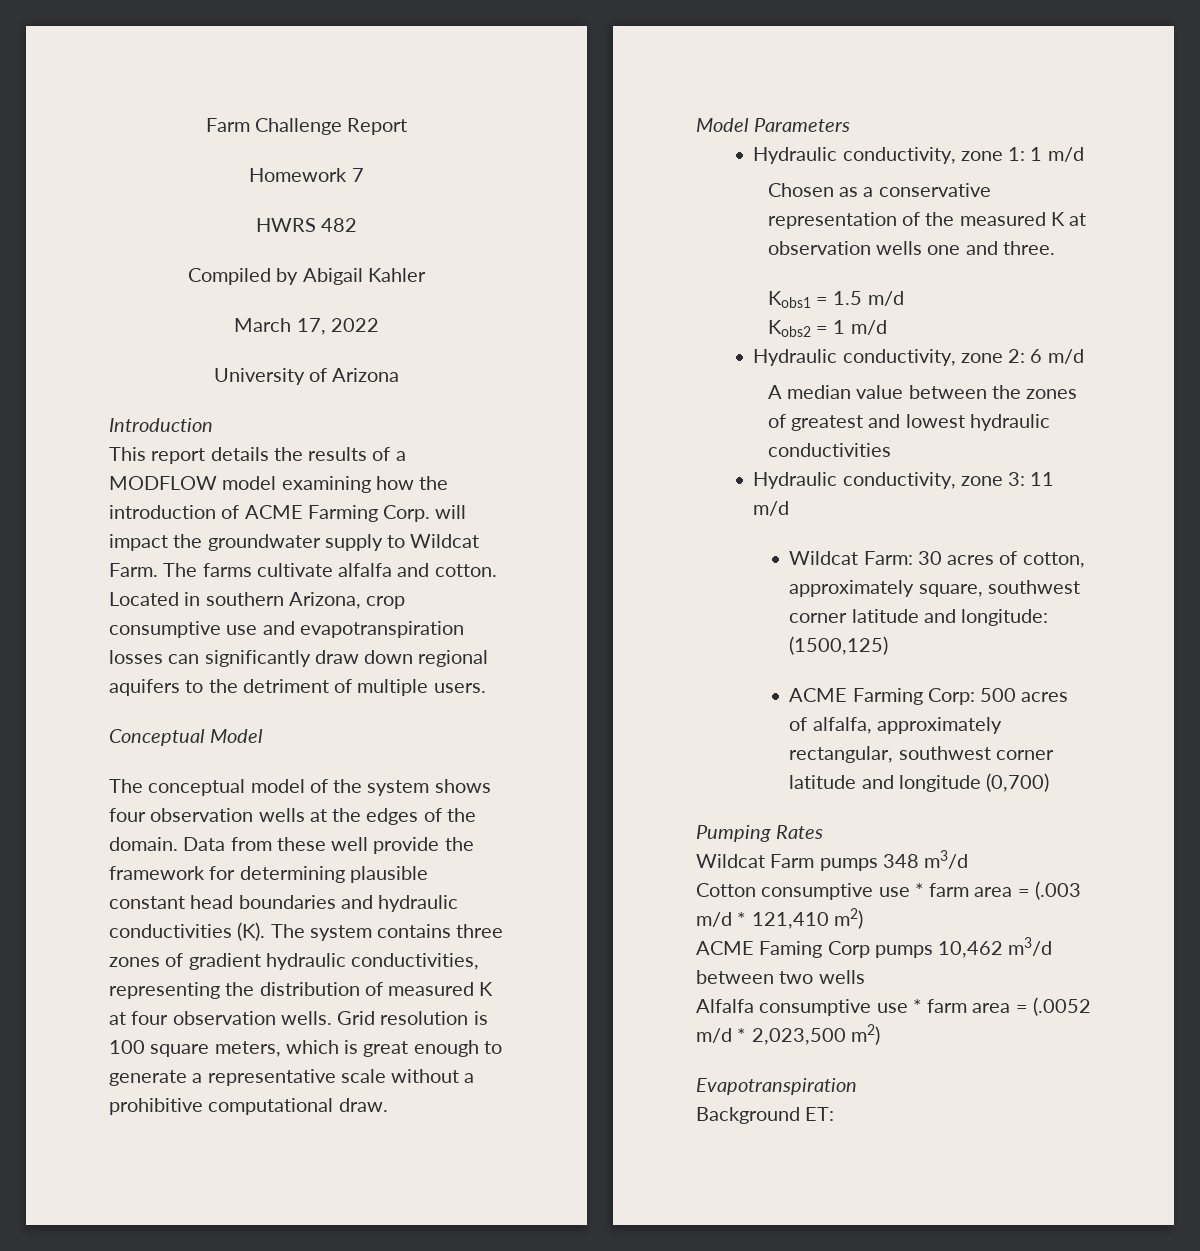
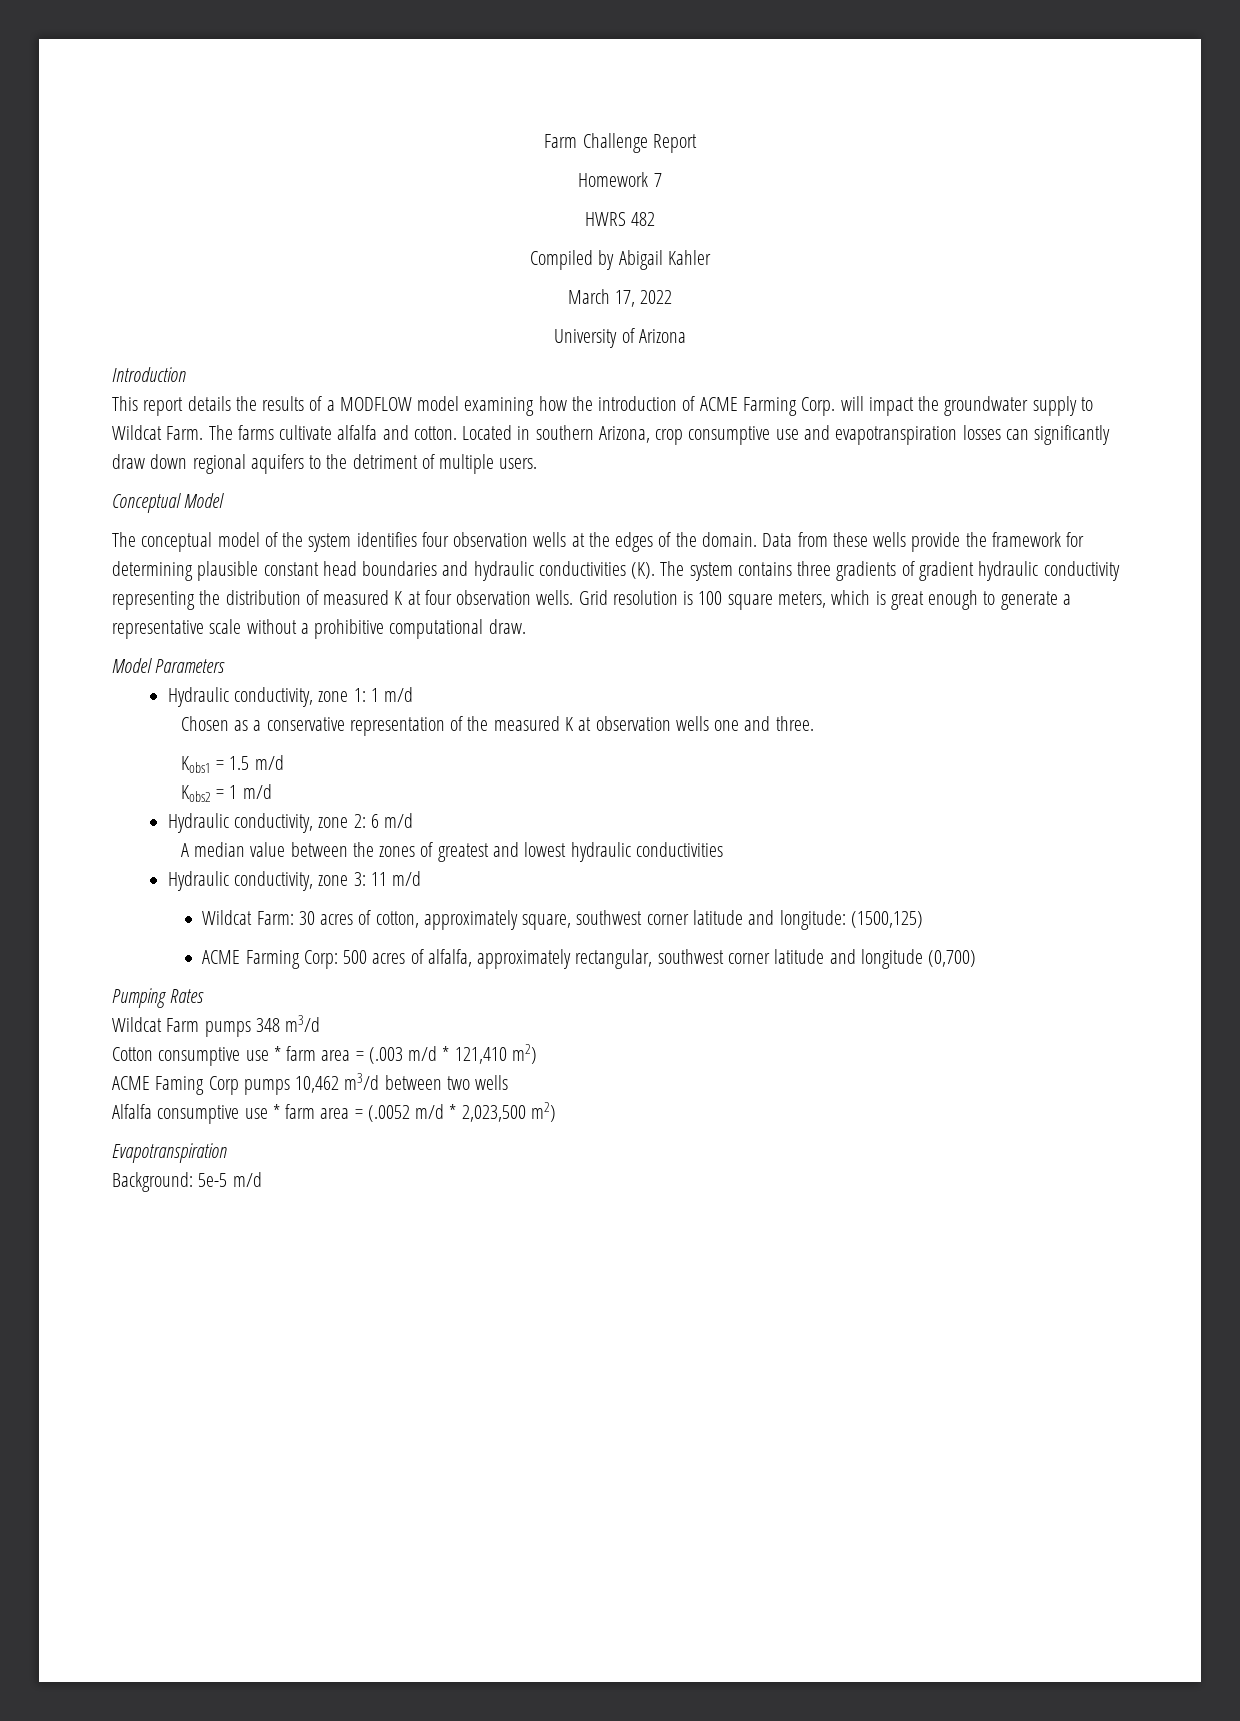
- The conceptual model of the system shows four observation wells at the edges of the domain.
+ The conceptual model of the system identifies four observation wells at the edges of the domain.
- Data from these well provide the framework for determining plausible constant head boundaries and hydraulic conductivities (K). The system contains three zones of gradient hydraulic conductivities, representing the distribution of measured K at four observation wells.
+ Data from these wells provide the framework for determining plausible constant head boundaries and hydraulic conductivities (K). The system contains three gradients of gradient hydraulic conductivity representing the distribution of measured K at four observation wells.
- Background ET:
+ Background: 5e-5 m/d

